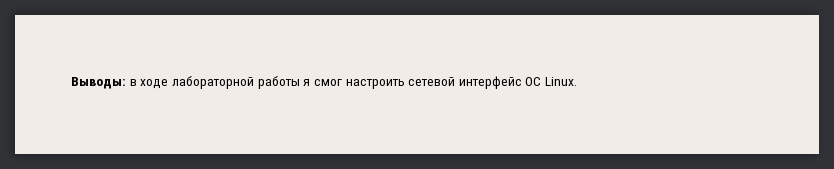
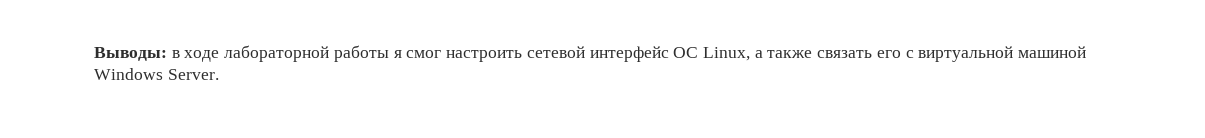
- Выводы: в ходе лабораторной работы я смог настроить сетевой интерфейс OC Linux.
+ Выводы: в ходе лабораторной работы я смог настроить сетевой интерфейс OC Linux, а также связать его с виртуальной машиной Windows Server.

